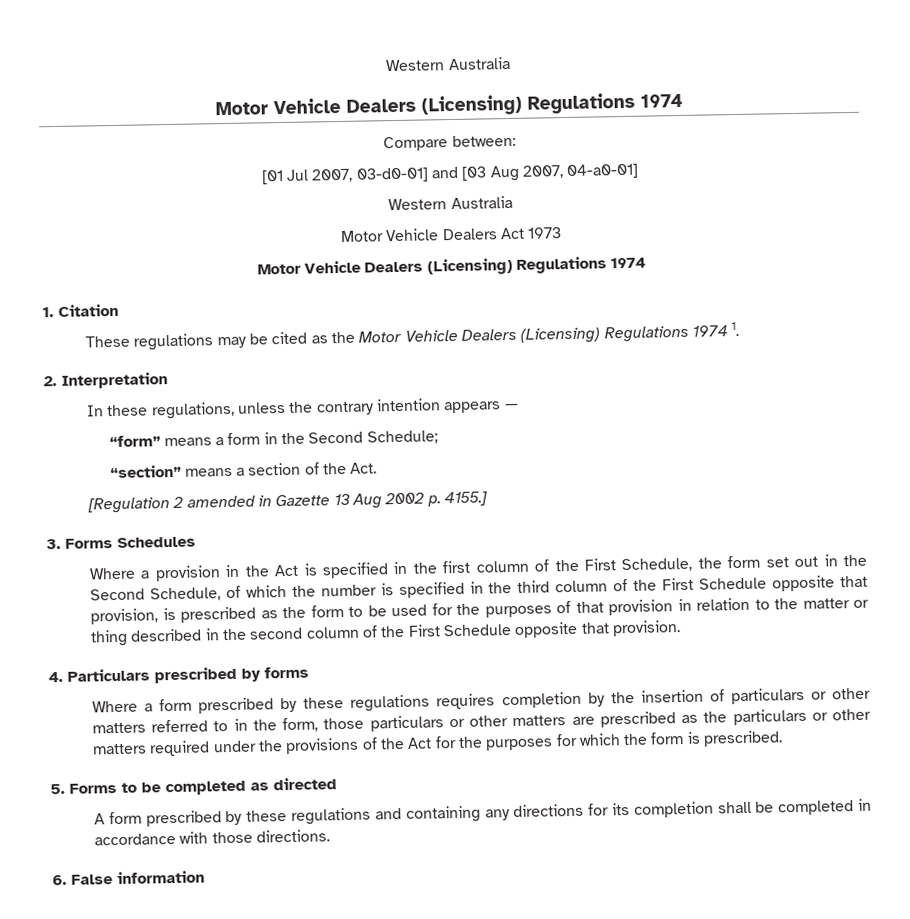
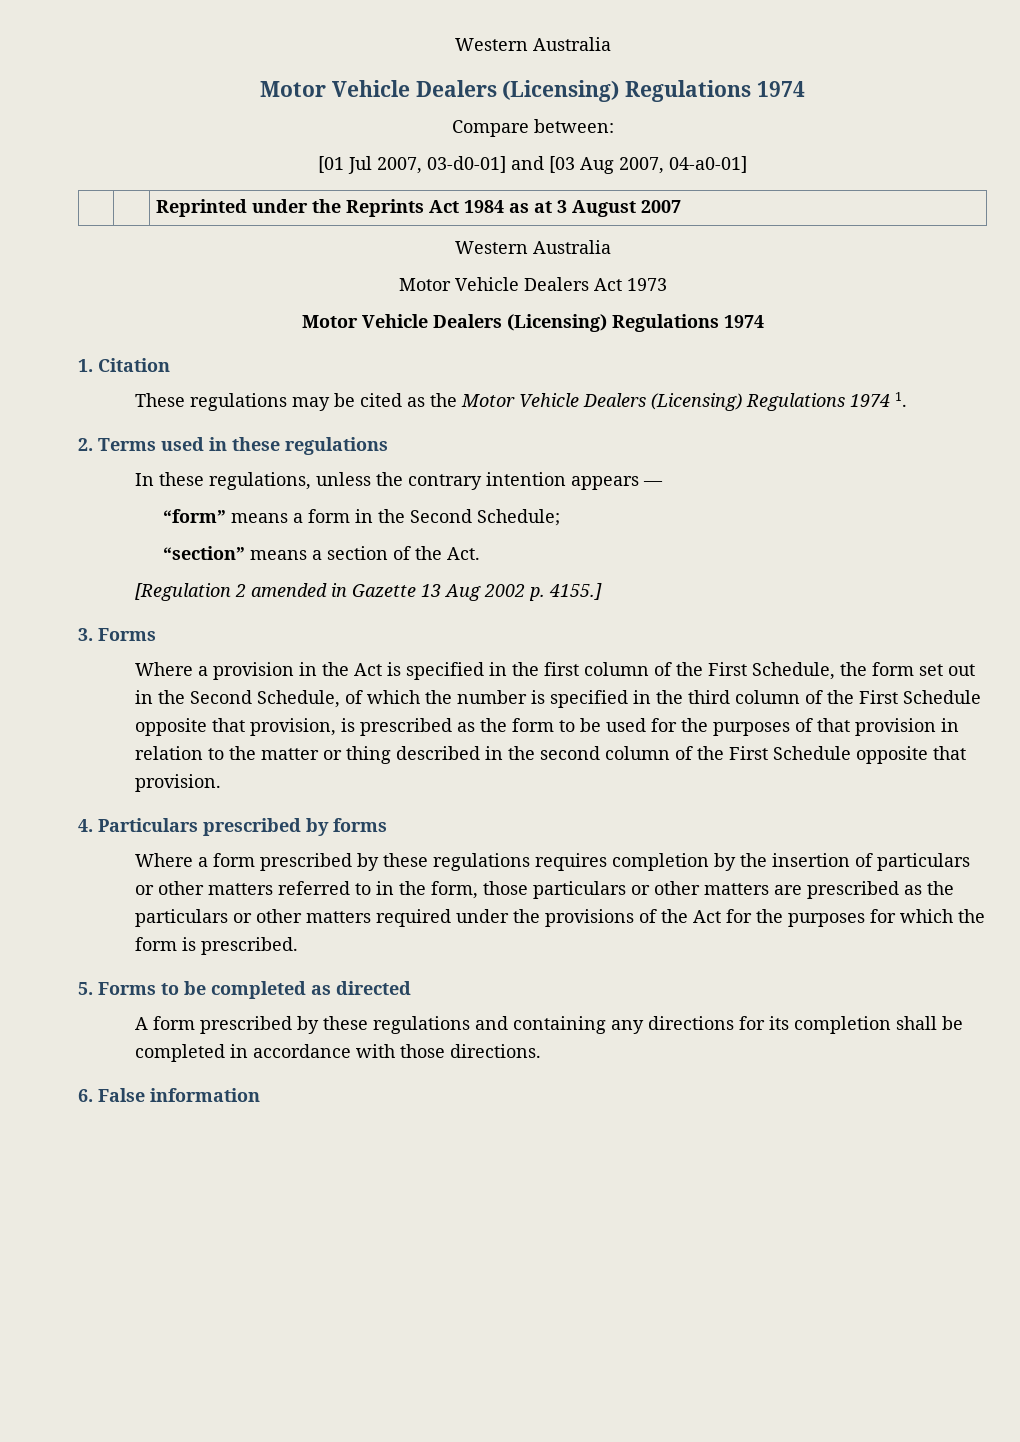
+ | | Reprinted under the Reprints Act 1984 as at 3 August 2007
- 2. Interpretation
+ 2. Terms used in these regulations
- 3. Forms Schedules
+ 3. Forms

